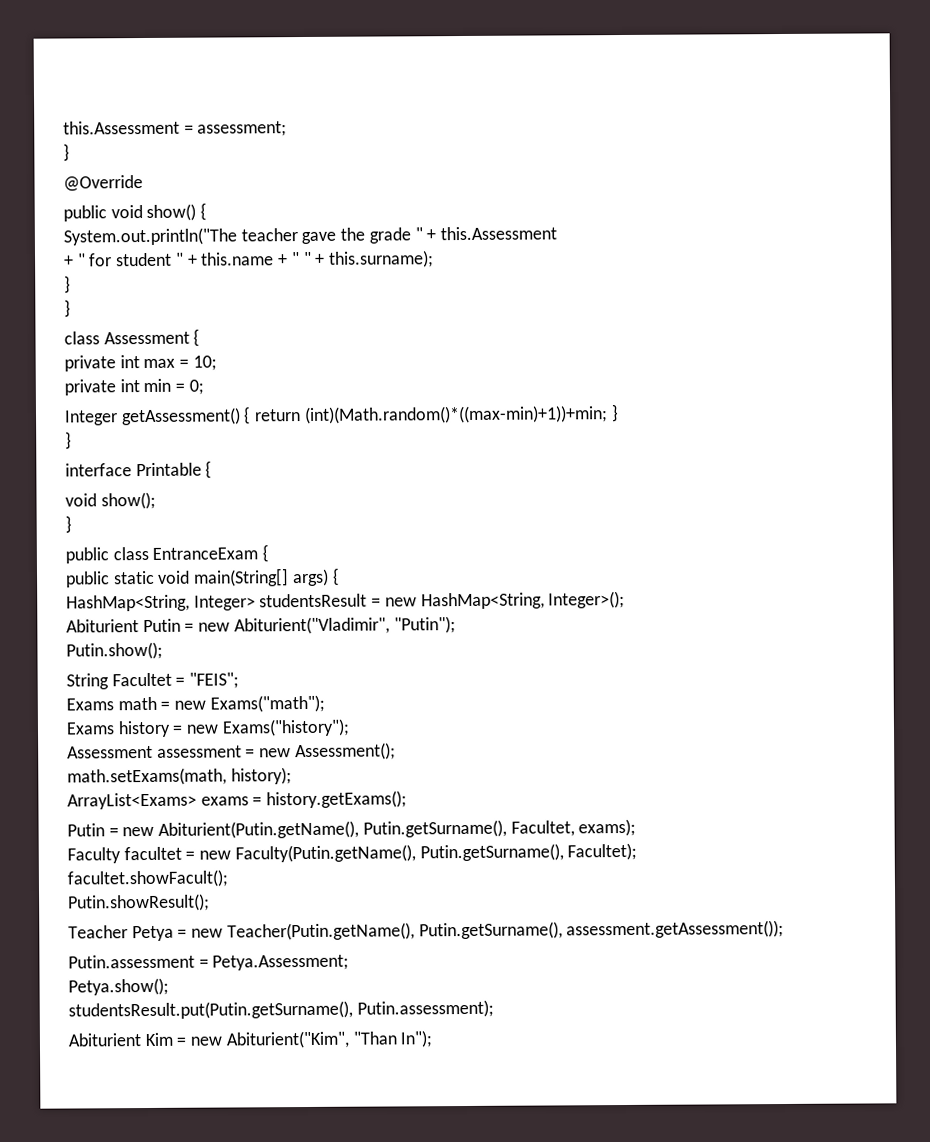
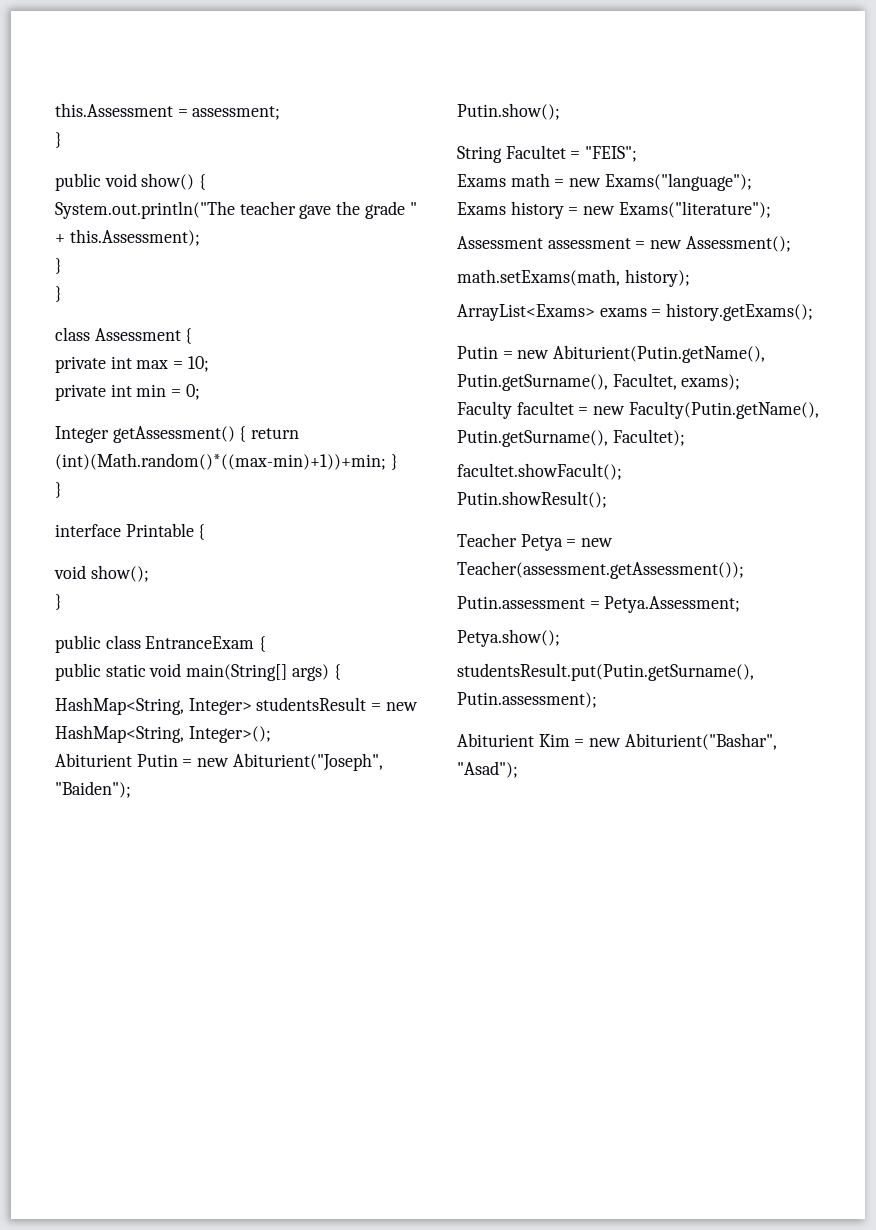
- @Override
- System.out.println("The teacher gave the grade " + this.Assessment
- + " for student " + this.name + " " + this.surname);
+ System.out.println("The teacher gave the grade " + this.Assessment);
- Abiturient Putin = new Abiturient("Vladimir", "Putin");
+ Abiturient Putin = new Abiturient("Joseph", "Baiden");
- Exams math = new Exams("math");
+ Exams math = new Exams("language");
- Exams history = new Exams("history");
+ Exams history = new Exams("literature");
- Teacher Petya = new Teacher(Putin.getName(), Putin.getSurname(), assessment.getAssessment());
+ Teacher Petya = new Teacher(assessment.getAssessment());
- Abiturient Kim = new Abiturient("Kim", "Than In");
+ Abiturient Kim = new Abiturient("Bashar", "Asad");

